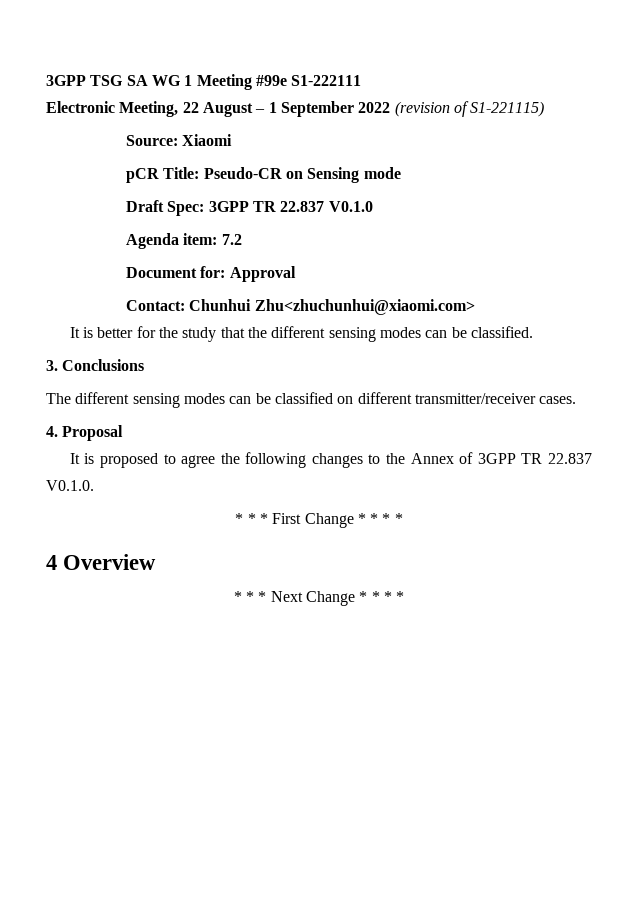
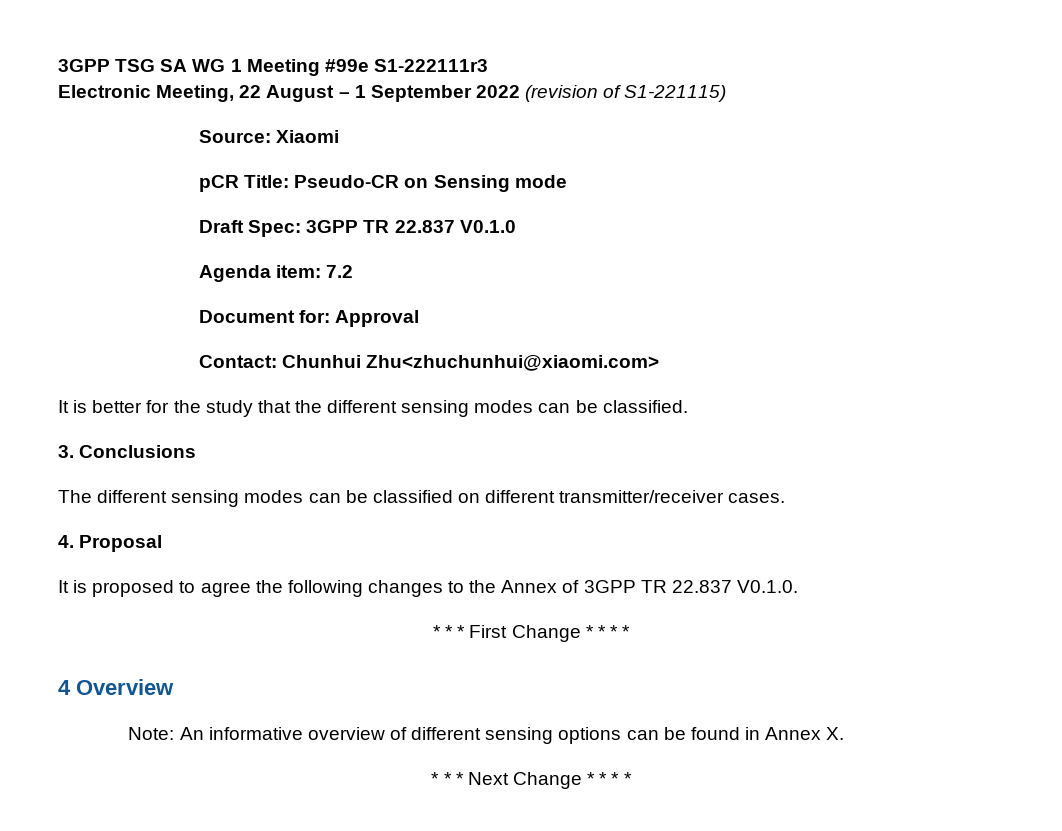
- 3GPP TSG SA WG 1 Meeting #99e S1-222111
+ 3GPP TSG SA WG 1 Meeting #99e S1-222111r3
+ Note: An informative overview of different sensing options can be found in Annex X.

